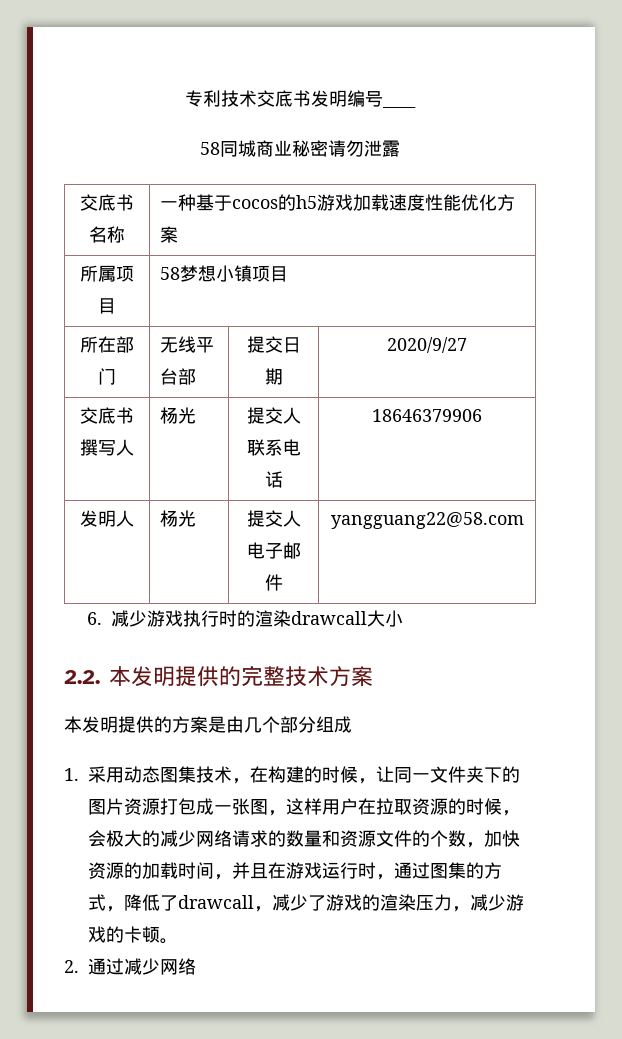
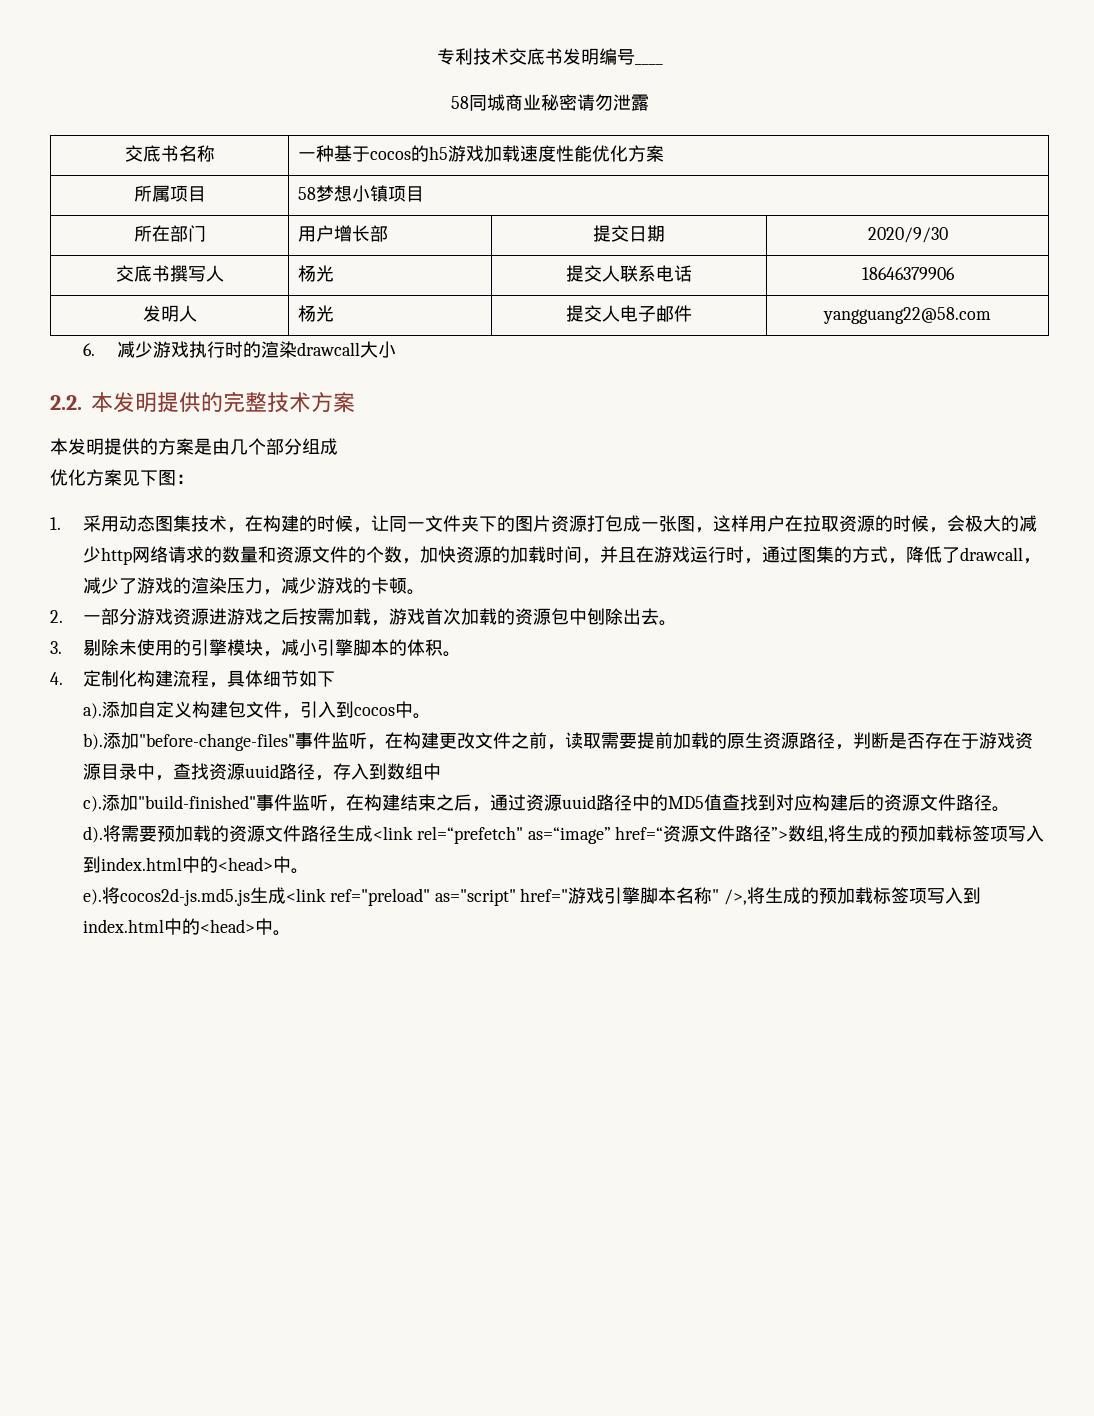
- 所在部门 | 无线平台部 | 提交日期 | 2020/9/27
+ 所在部门 | 用户增长部 | 提交日期 | 2020/9/30
+ 优化方案见下图：
- 1.采用动态图集技术，在构建的时候，让同一文件夹下的图片资源打包成一张图，这样用户在拉取资源的时候，会极大的减少网络请求的数量和资源文件的个数，加快资源的加载时间，并且在游戏运行时，通过图集的方式，降低了drawcall，减少了游戏的渲染压力，减少游戏的卡顿。
+ 1.采用动态图集技术，在构建的时候，让同一文件夹下的图片资源打包成一张图，这样用户在拉取资源的时候，会极大的减少http网络请求的数量和资源文件的个数，加快资源的加载时间，并且在游戏运行时，通过图集的方式，降低了drawcall，减少了游戏的渲染压力，减少游戏的卡顿。
- 2.通过减少网络
+ 2.一部分游戏资源进游戏之后按需加载，游戏首次加载的资源包中刨除出去。
+ 3.剔除未使用的引擎模块，减小引擎脚本的体积。
+ 4.定制化构建流程，具体细节如下
+ a).添加自定义构建包文件，引入到cocos中。
+ b).添加"before-change-files"事件监听，在构建更改文件之前，读取需要提前加载的原生资源路径，判断是否存在于游戏资源目录中，查找资源uuid路径，存入到数组中
+ c).添加"build-finished"事件监听，在构建结束之后，通过资源uuid路径中的MD5值查找到对应构建后的资源文件路径。
+ d).将需要预加载的资源文件路径生成<link rel=“prefetch" as=“image” href=“资源文件路径”>数组,将生成的预加载标签项写入到index.html中的<head>中。
+ e).将cocos2d-js.md5.js生成<link ref="preload" as="script" href="游戏引擎脚本名称" />,将生成的预加载标签项写入到index.html中的<head>中。

